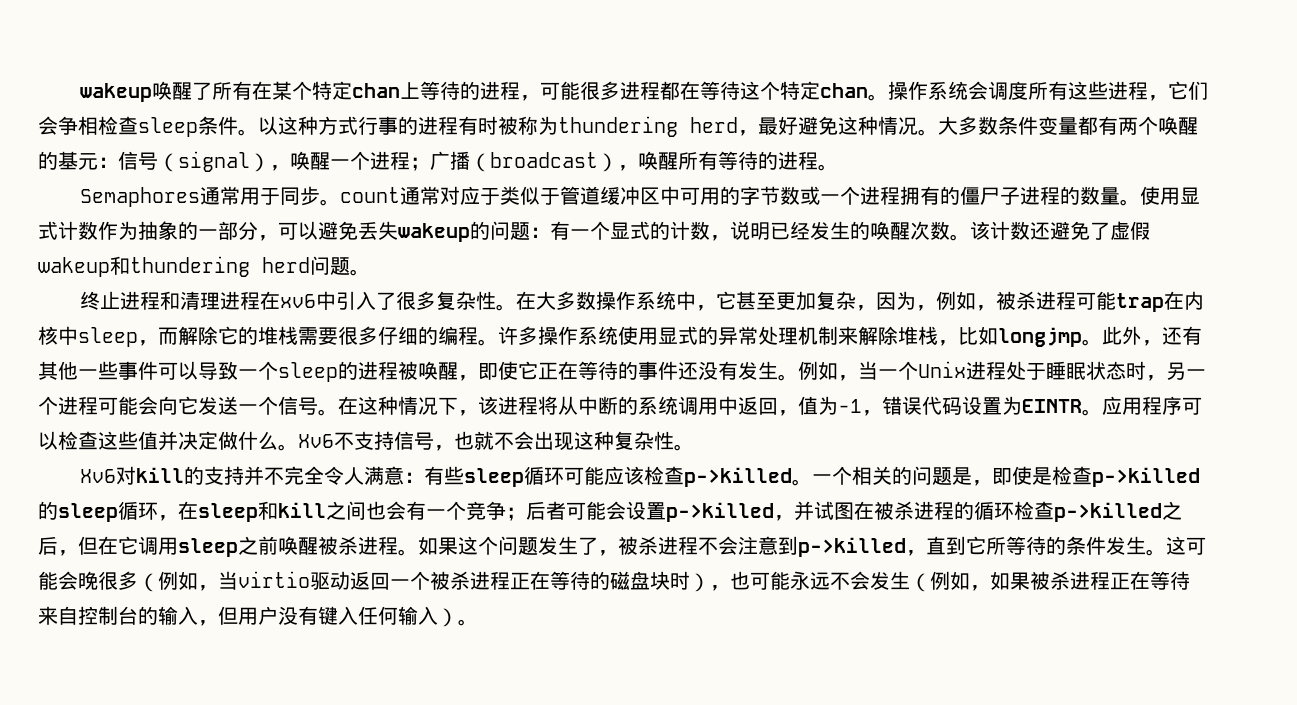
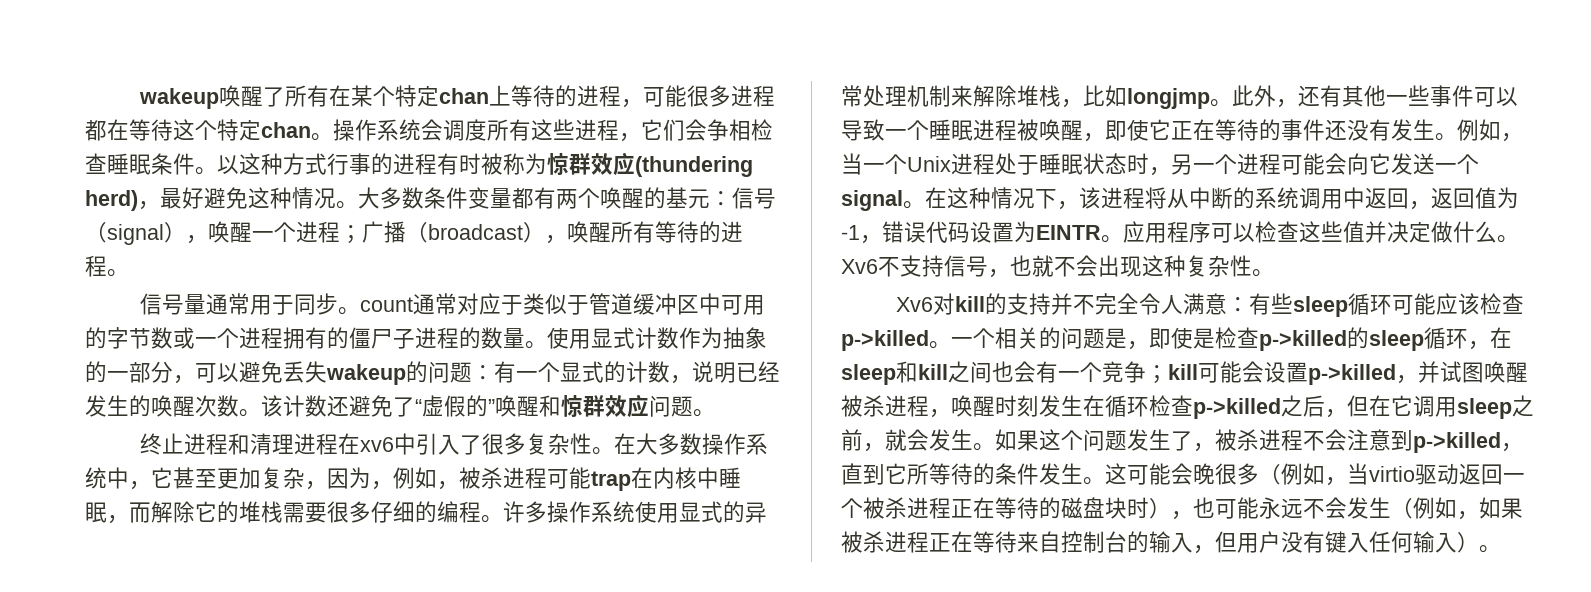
- 操作系统会调度所有这些进程，它们会争相检查sleep条件。
+ 操作系统会调度所有这些进程，它们会争相检查睡眠条件。
- 以这种方式行事的进程有时被称为thundering herd，最好避免这种情况。
+ 以这种方式行事的进程有时被称为惊群效应(thundering herd)，最好避免这种情况。
- Semaphores通常用于同步。count通常对应于类似于管道缓冲区中可用的字节数或一个进程拥有的僵尸子进程的数量。
+ 信号量通常用于同步。count通常对应于类似于管道缓冲区中可用的字节数或一个进程拥有的僵尸子进程的数量。
- 该计数还避免了虚假wakeup和thundering herd问题。
+ 该计数还避免了“虚假的”唤醒和惊群效应问题。
- 在大多数操作系统中，它甚至更加复杂，因为，例如，被杀进程可能trap在内核中sleep，而解除它的堆栈需要很多仔细的编程。
+ 在大多数操作系统中，它甚至更加复杂，因为，例如，被杀进程可能trap在内核中睡眠，而解除它的堆栈需要很多仔细的编程。
- 此外，还有其他一些事件可以导致一个sleep的进程被唤醒，即使它正在等待的事件还没有发生。
+ 此外，还有其他一些事件可以导致一个睡眠进程被唤醒，即使它正在等待的事件还没有发生。
- 例如，当一个Unix进程处于睡眠状态时，另一个进程可能会向它发送一个信号。
+ 例如，当一个Unix进程处于睡眠状态时，另一个进程可能会向它发送一个signal。
- 在这种情况下，该进程将从中断的系统调用中返回，值为-1，错误代码设置为EINTR。
+ 在这种情况下，该进程将从中断的系统调用中返回，返回值为-1，错误代码设置为EINTR。
- 一个相关的问题是，即使是检查p->killed的sleep循环，在sleep和kill之间也会有一个竞争；后者可能会设置p->killed，并试图在被杀进程的循环检查p->killed之后，但在它调用sleep之前唤醒被杀进程。
+ 一个相关的问题是，即使是检查p->killed的sleep循环，在sleep和kill之间也会有一个竞争；kill可能会设置p->killed，并试图唤醒被杀进程，唤醒时刻发生在循环检查p->killed之后，但在它调用sleep之前，就会发生。

